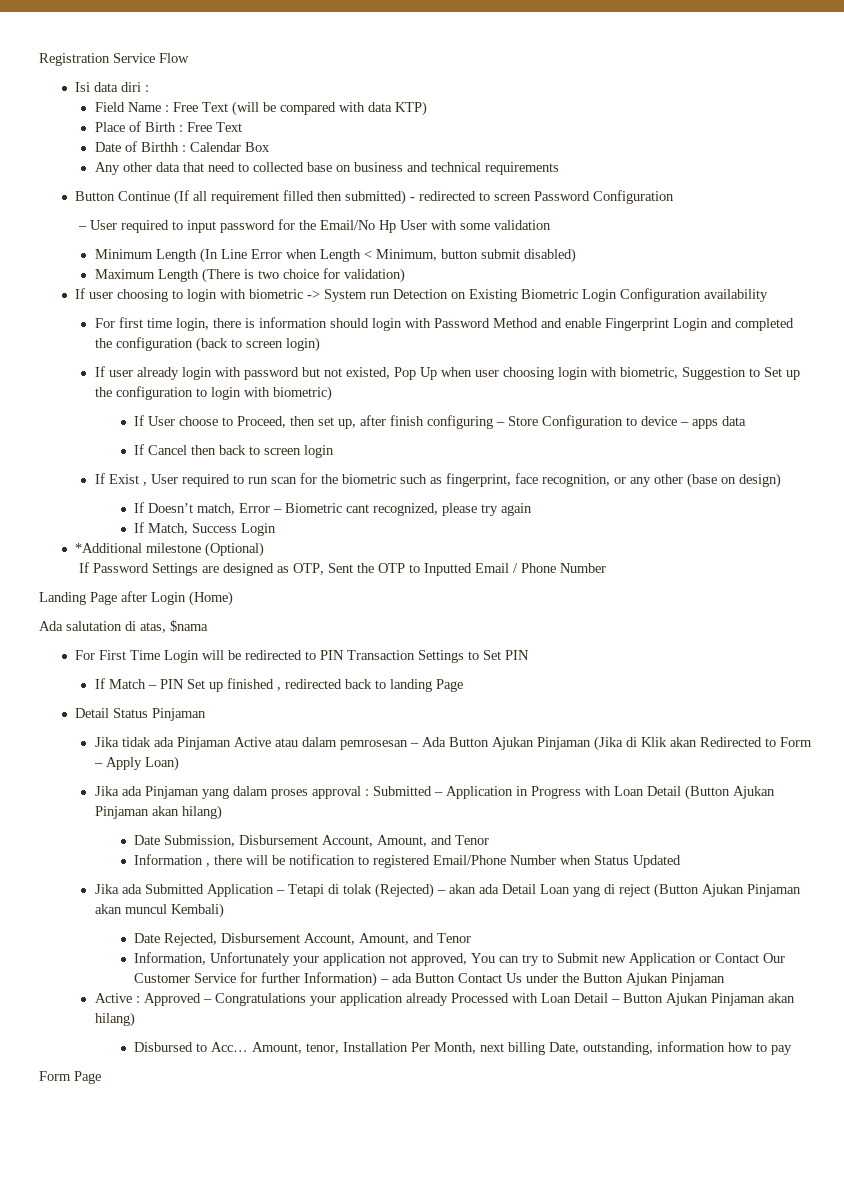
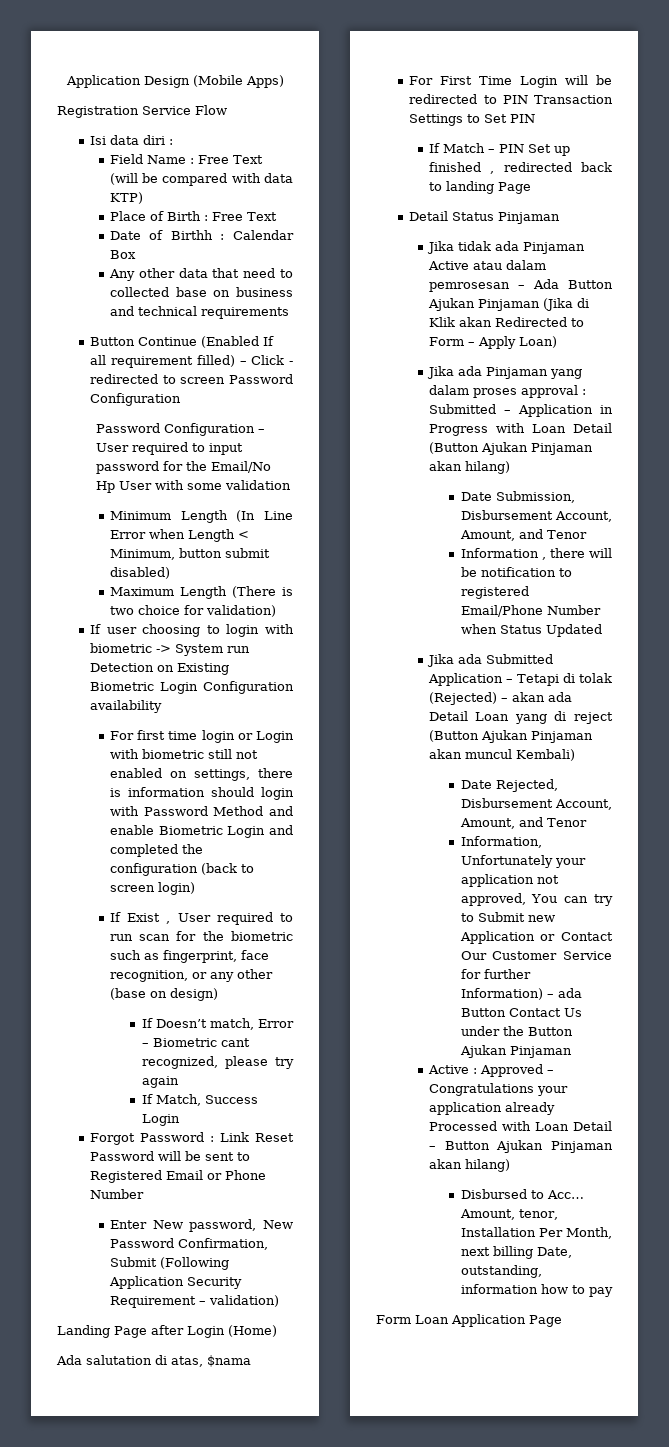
+ Application Design (Mobile Apps)
- Button Continue (If all requirement filled then submitted) - redirected to screen Password Configuration
+ Button Continue (Enabled If all requirement filled) – Click - redirected to screen Password Configuration
- – User required to input password for the Email/No Hp User with some validation
+ Password Configuration – User required to input password for the Email/No Hp User with some validation
- For first time login, there is information should login with Password Method and enable Fingerprint Login and completed the configuration (back to screen login)
+ For first time login or Login with biometric still not enabled on settings, there is information should login with Password Method and enable Biometric Login and completed the configuration (back to screen login)
- If user already login with password but not existed, Pop Up when user choosing login with biometric, Suggestion to Set up the configuration to login with biometric)
- If User choose to Proceed, then set up, after finish configuring – Store Configuration to device – apps data
- If Cancel then back to screen login
- *Additional milestone (Optional)
- If Password Settings are designed as OTP, Sent the OTP to Inputted Email / Phone Number
+ Forgot Password : Link Reset Password will be sent to Registered Email or Phone Number
+ Enter New password, New Password Confirmation, Submit (Following Application Security Requirement – validation)
- Form Page
+ Form Loan Application Page

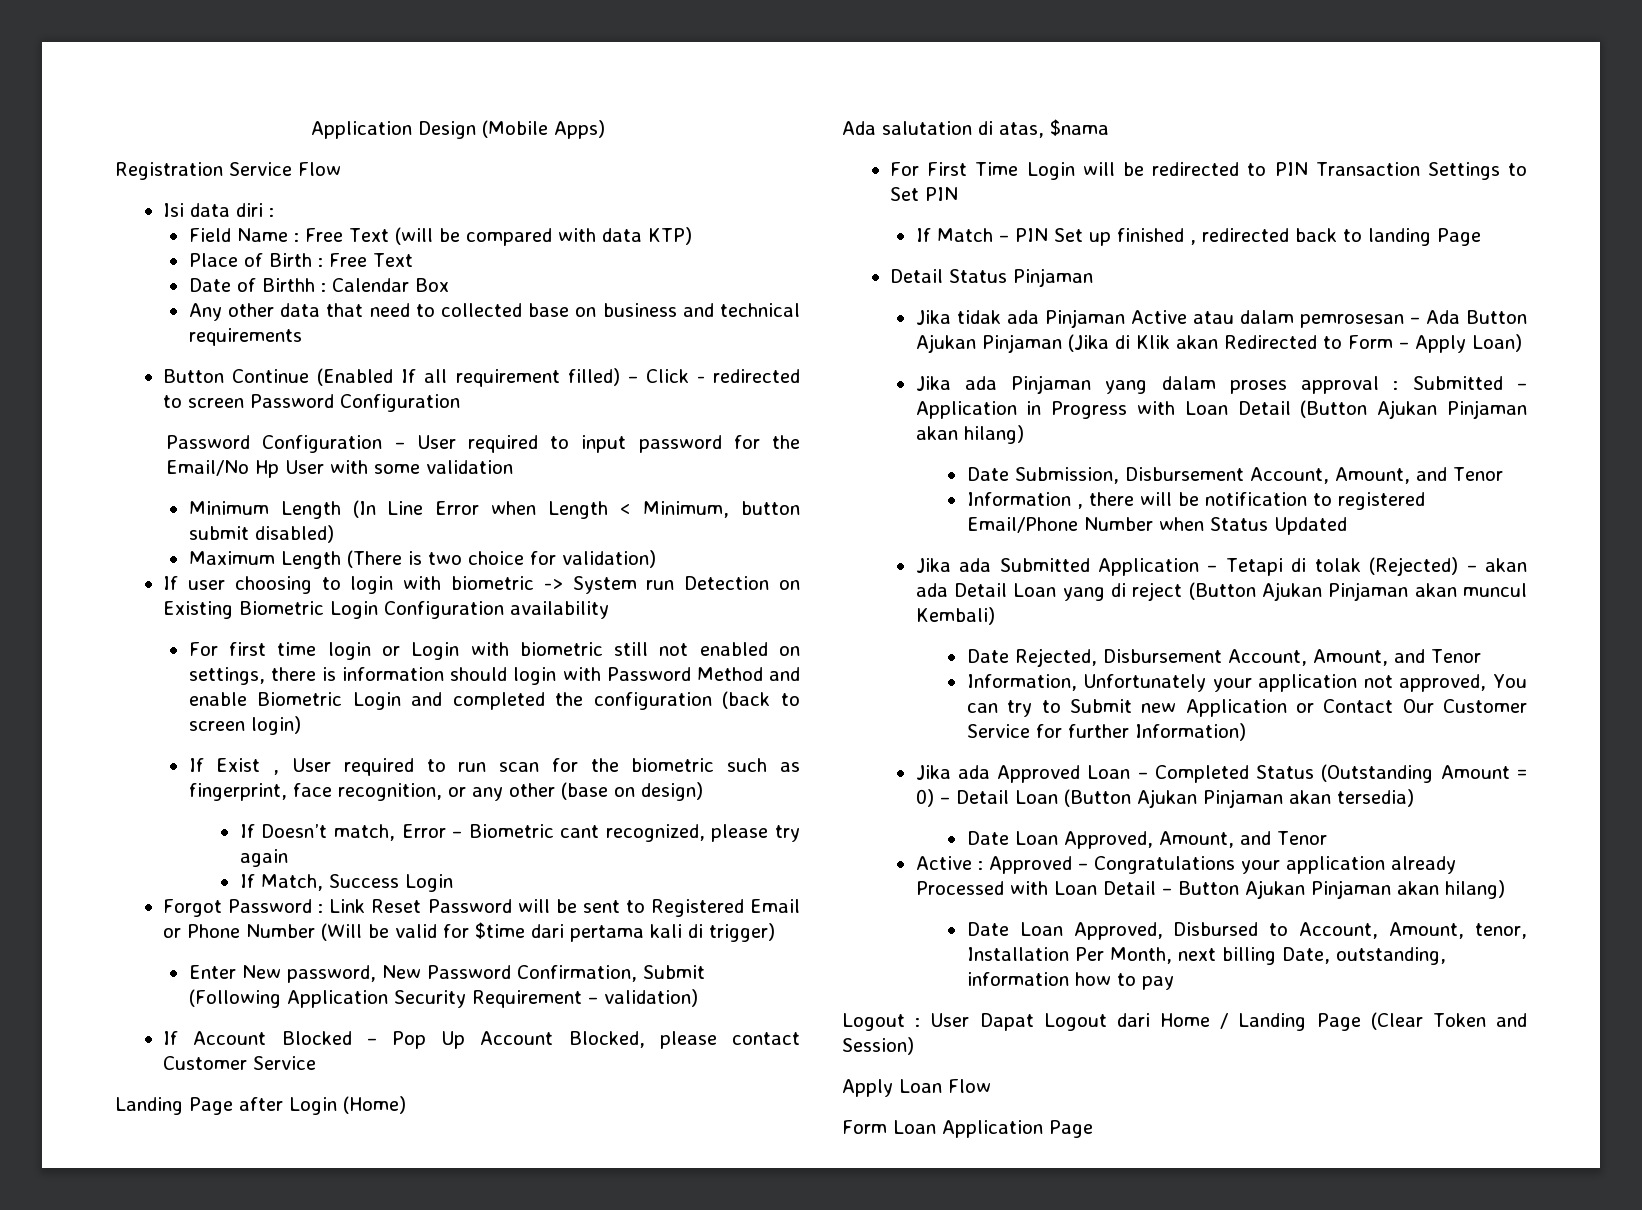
- Forgot Password : Link Reset Password will be sent to Registered Email or Phone Number
+ Forgot Password : Link Reset Password will be sent to Registered Email or Phone Number (Will be valid for $time dari pertama kali di trigger)
+ If Account Blocked – Pop Up Account Blocked, please contact Customer Service
- Information, Unfortunately your application not approved, You can try to Submit new Application or Contact Our Customer Service for further Information) – ada Button Contact Us under the Button Ajukan Pinjaman
+ Information, Unfortunately your application not approved, You can try to Submit new Application or Contact Our Customer Service for further Information)
+ Jika ada Approved Loan – Completed Status (Outstanding Amount = 0) – Detail Loan (Button Ajukan Pinjaman akan tersedia)
+ Date Loan Approved, Amount, and Tenor
- Disbursed to Acc… Amount, tenor, Installation Per Month, next billing Date, outstanding, information how to pay
+ Date Loan Approved, Disbursed to Account, Amount, tenor, Installation Per Month, next billing Date, outstanding, information how to pay
+ Logout : User Dapat Logout dari Home / Landing Page (Clear Token and Session)
+ Apply Loan Flow

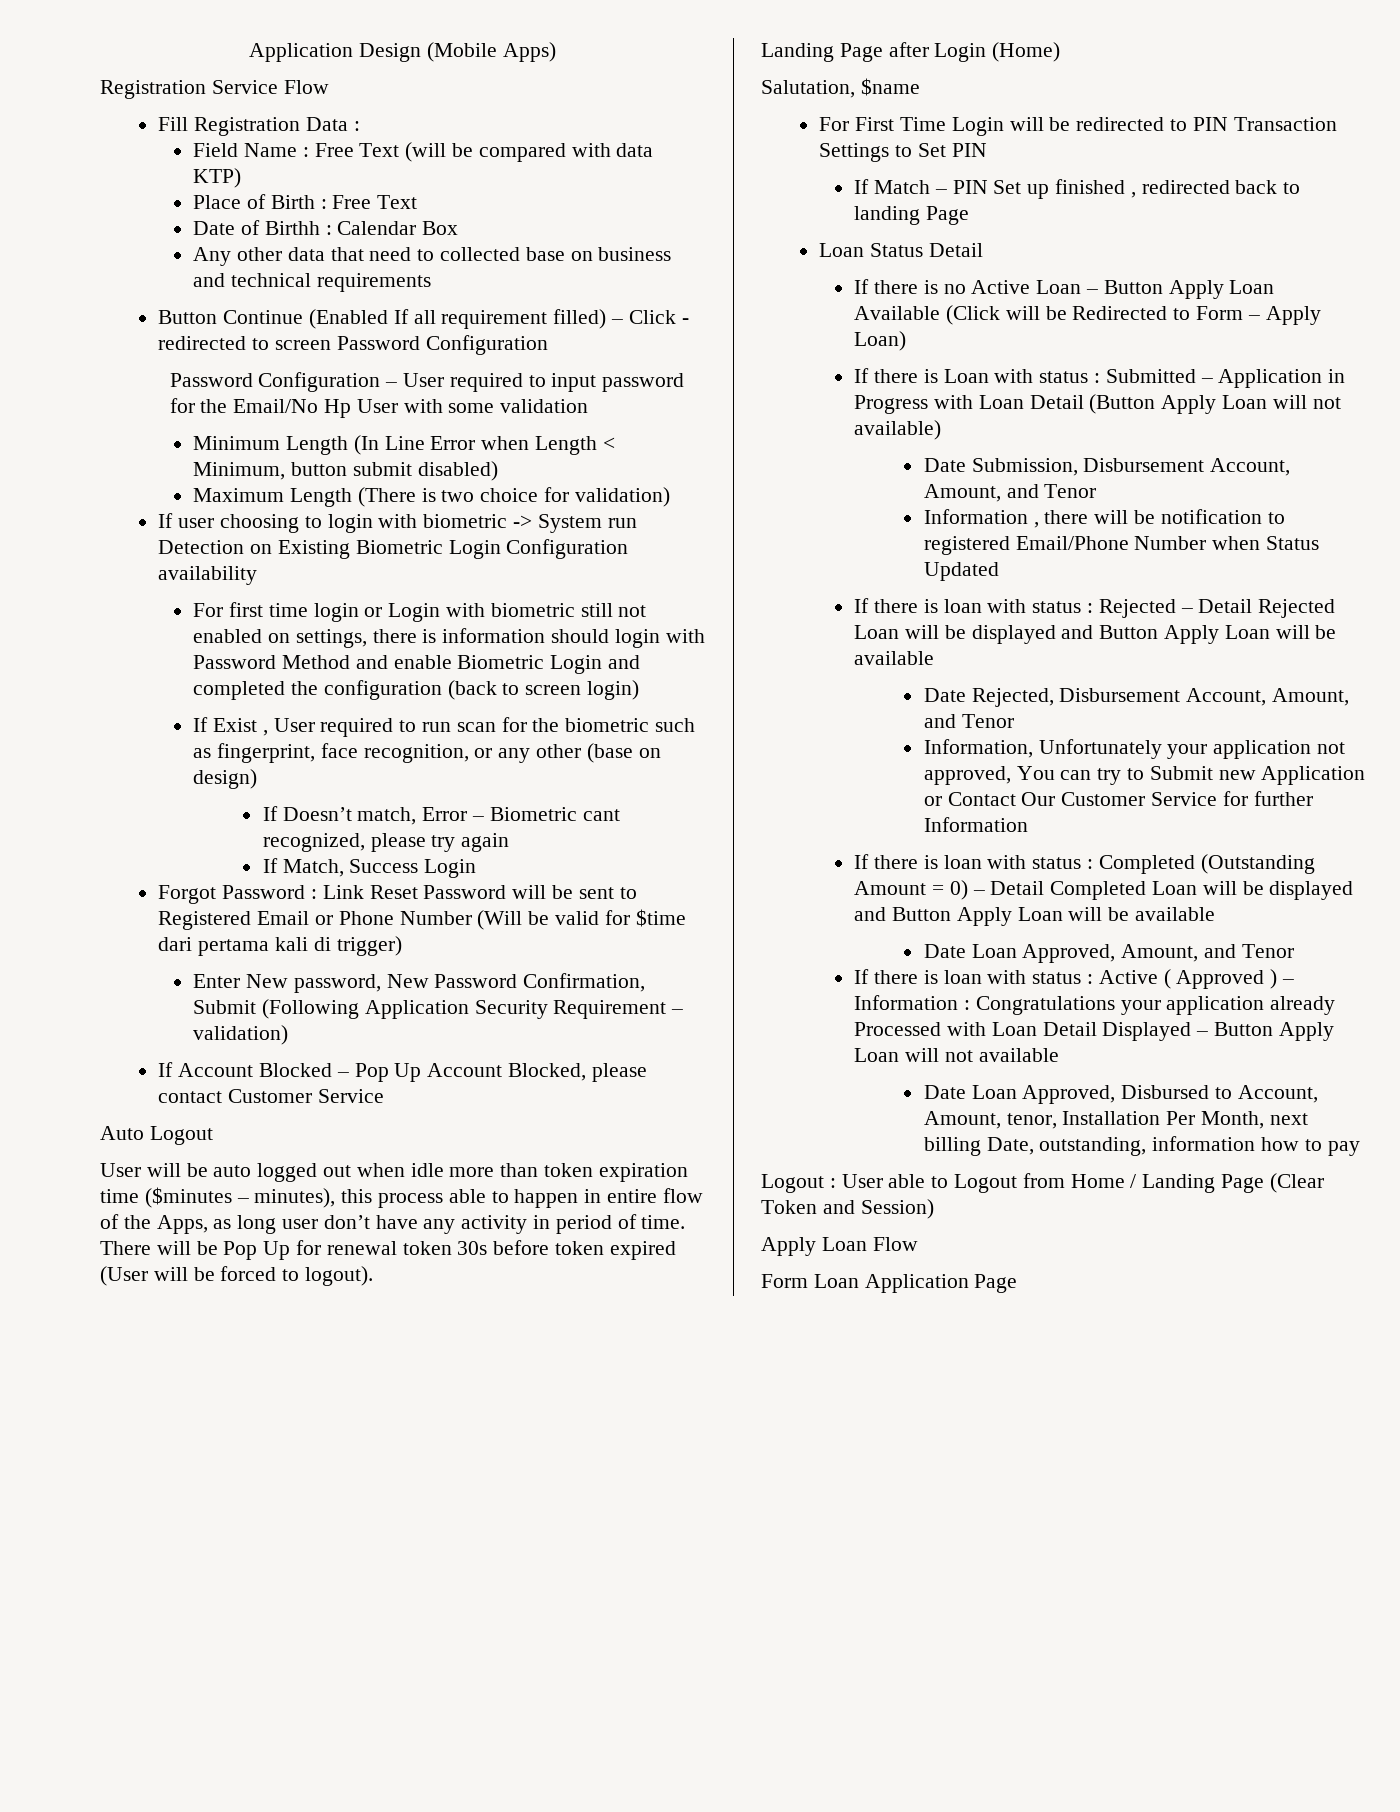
- Isi data diri :
+ Fill Registration Data :
+ Auto Logout
+ User will be auto logged out when idle more than token expiration time ($minutes – minutes), this process able to happen in entire flow of the Apps, as long user don’t have any activity in period of time. There will be Pop Up for renewal token 30s before token expired (User will be forced to logout).
- Ada salutation di atas, $nama
+ Salutation, $name
- Detail Status Pinjaman
- Jika tidak ada Pinjaman Active atau dalam pemrosesan – Ada Button Ajukan Pinjaman (Jika di Klik akan Redirected to Form – Apply Loan)
+ Loan Status Detail
+ If there is no Active Loan – Button Apply Loan Available (Click will be Redirected to Form – Apply Loan)
- Jika ada Pinjaman yang dalam proses approval : Submitted – Application in Progress with Loan Detail (Button Ajukan Pinjaman akan hilang)
+ If there is Loan with status : Submitted – Application in Progress with Loan Detail (Button Apply Loan will not available)
- Jika ada Submitted Application – Tetapi di tolak (Rejected) – akan ada Detail Loan yang di reject (Button Ajukan Pinjaman akan muncul Kembali)
+ If there is loan with status : Rejected – Detail Rejected Loan will be displayed and Button Apply Loan will be available
- Information, Unfortunately your application not approved, You can try to Submit new Application or Contact Our Customer Service for further Information)
- Jika ada Approved Loan – Completed Status (Outstanding Amount = 0) – Detail Loan (Button Ajukan Pinjaman akan tersedia)
+ Information, Unfortunately your application not approved, You can try to Submit new Application or Contact Our Customer Service for further Information
+ If there is loan with status : Completed (Outstanding Amount = 0) – Detail Completed Loan will be displayed and Button Apply Loan will be available
- Active : Approved – Congratulations your application already Processed with Loan Detail – Button Ajukan Pinjaman akan hilang)
+ If there is loan with status : Active ( Approved ) – Information : Congratulations your application already Processed with Loan Detail Displayed – Button Apply Loan will not available
- Logout : User Dapat Logout dari Home / Landing Page (Clear Token and Session)
+ Logout : User able to Logout from Home / Landing Page (Clear Token and Session)

